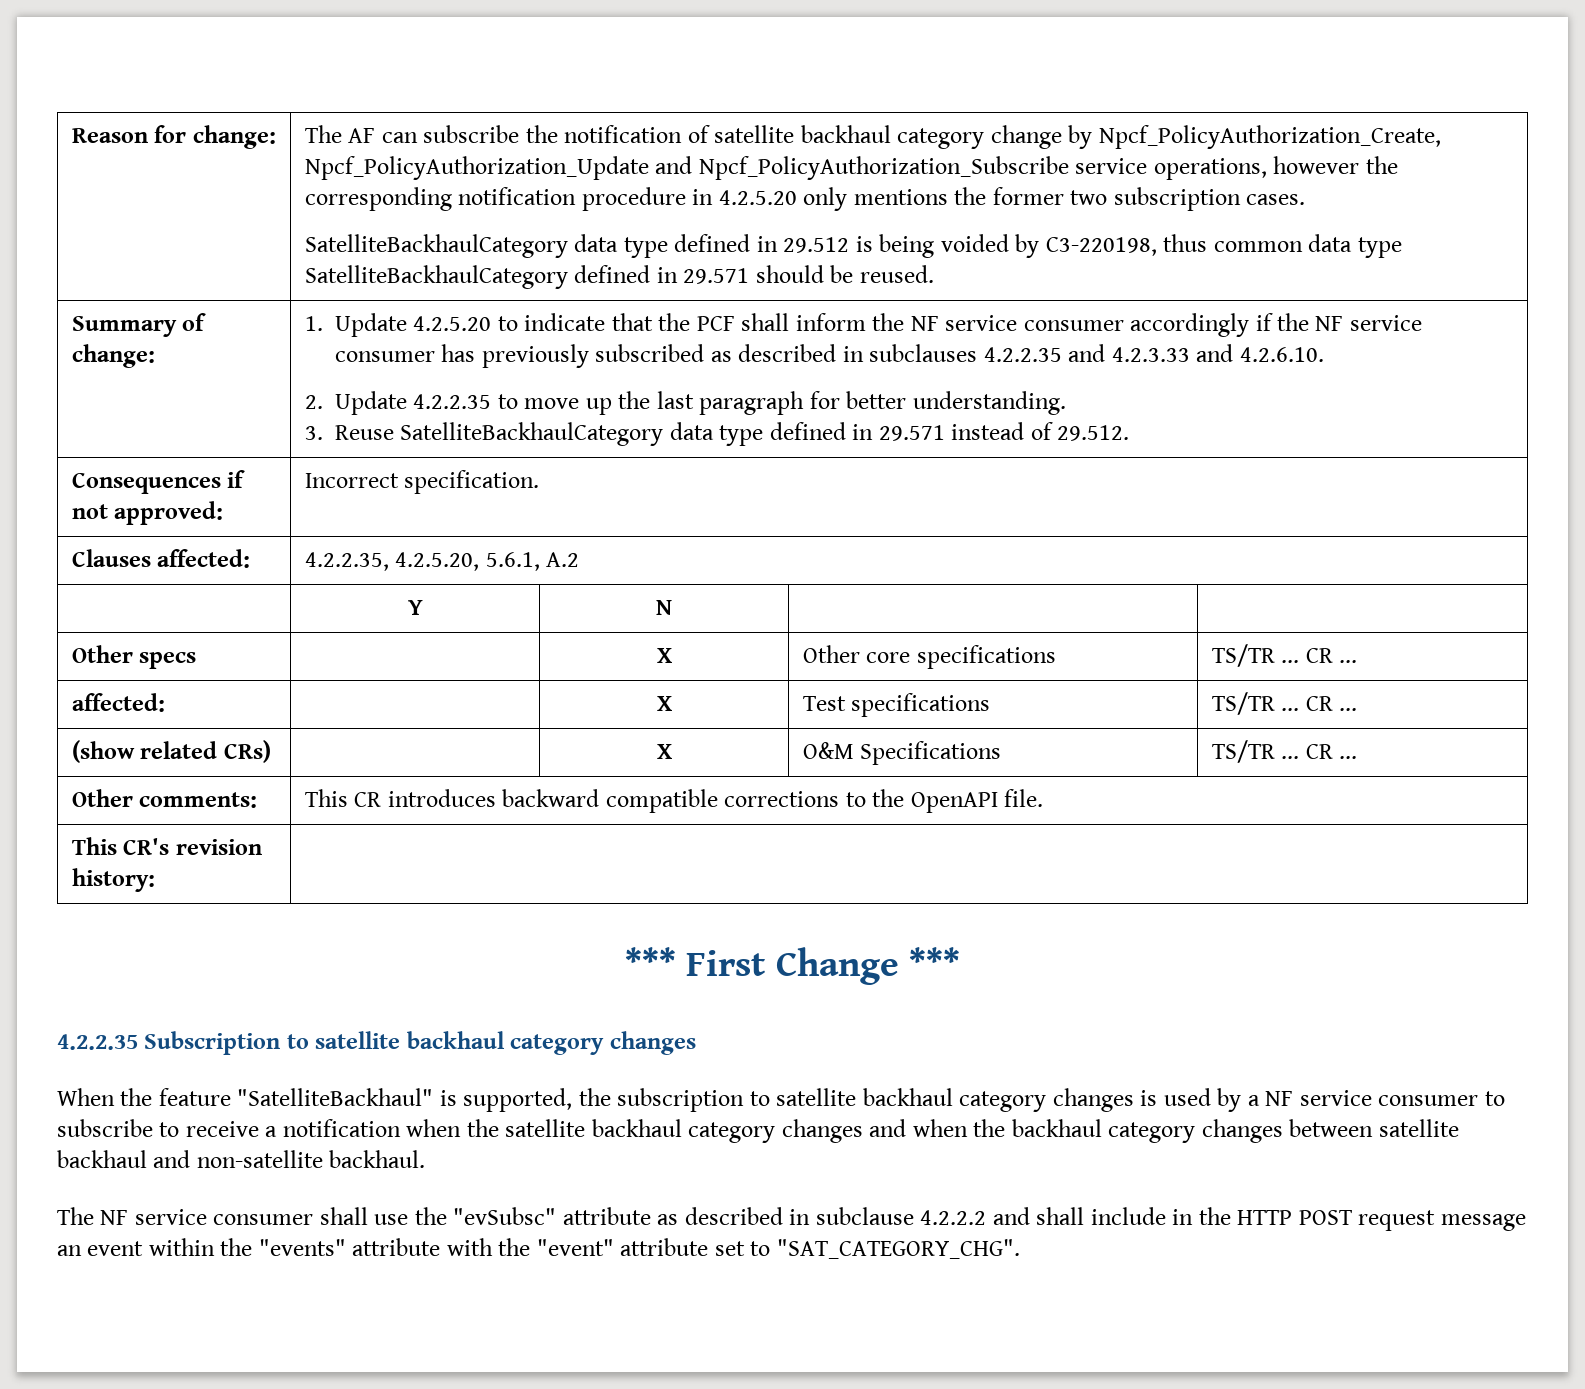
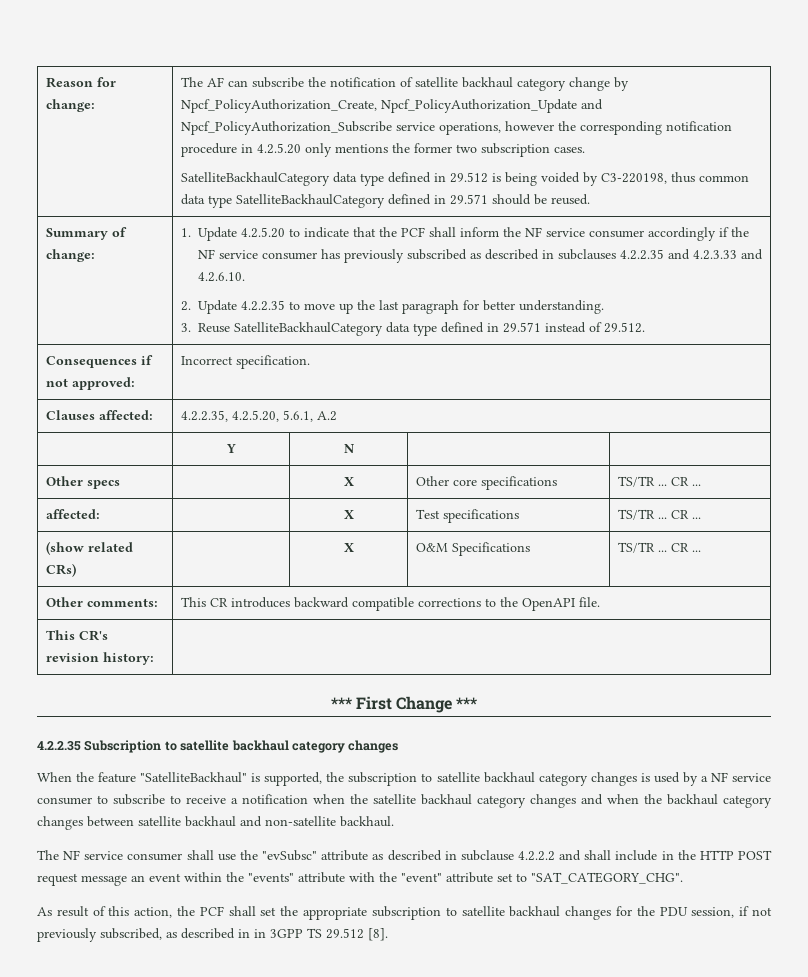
+ As result of this action, the PCF shall set the appropriate subscription to satellite backhaul changes for the PDU session, if not previously subscribed, as described in in 3GPP TS 29.512 [8].

